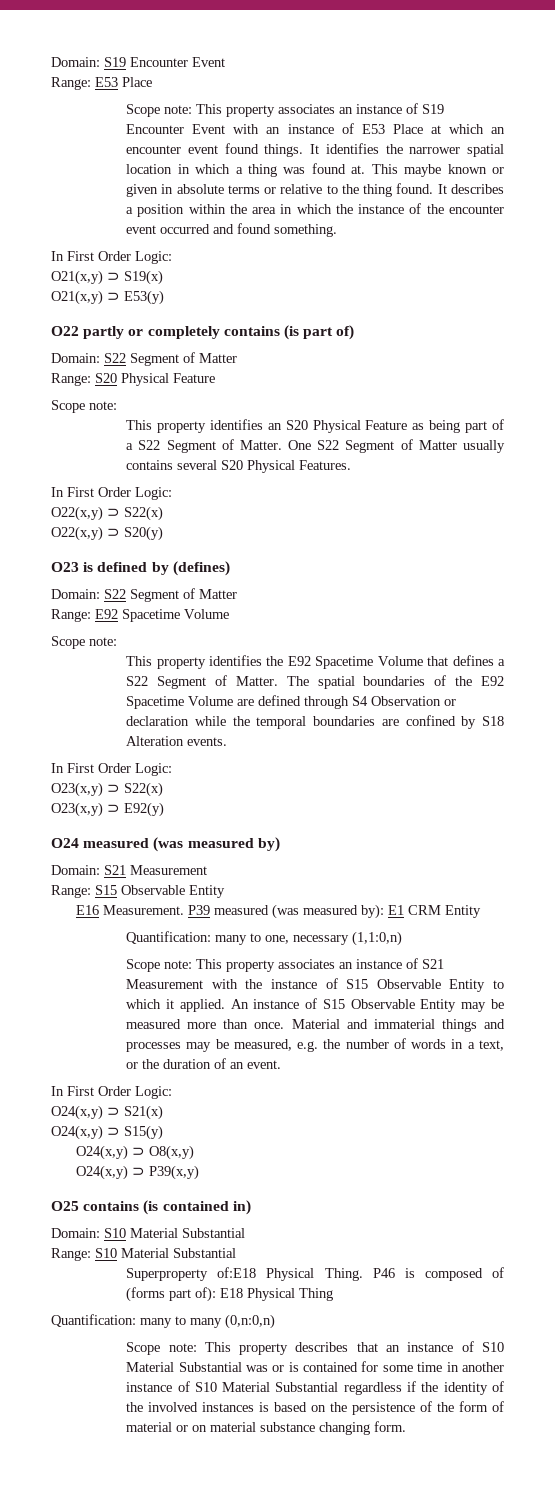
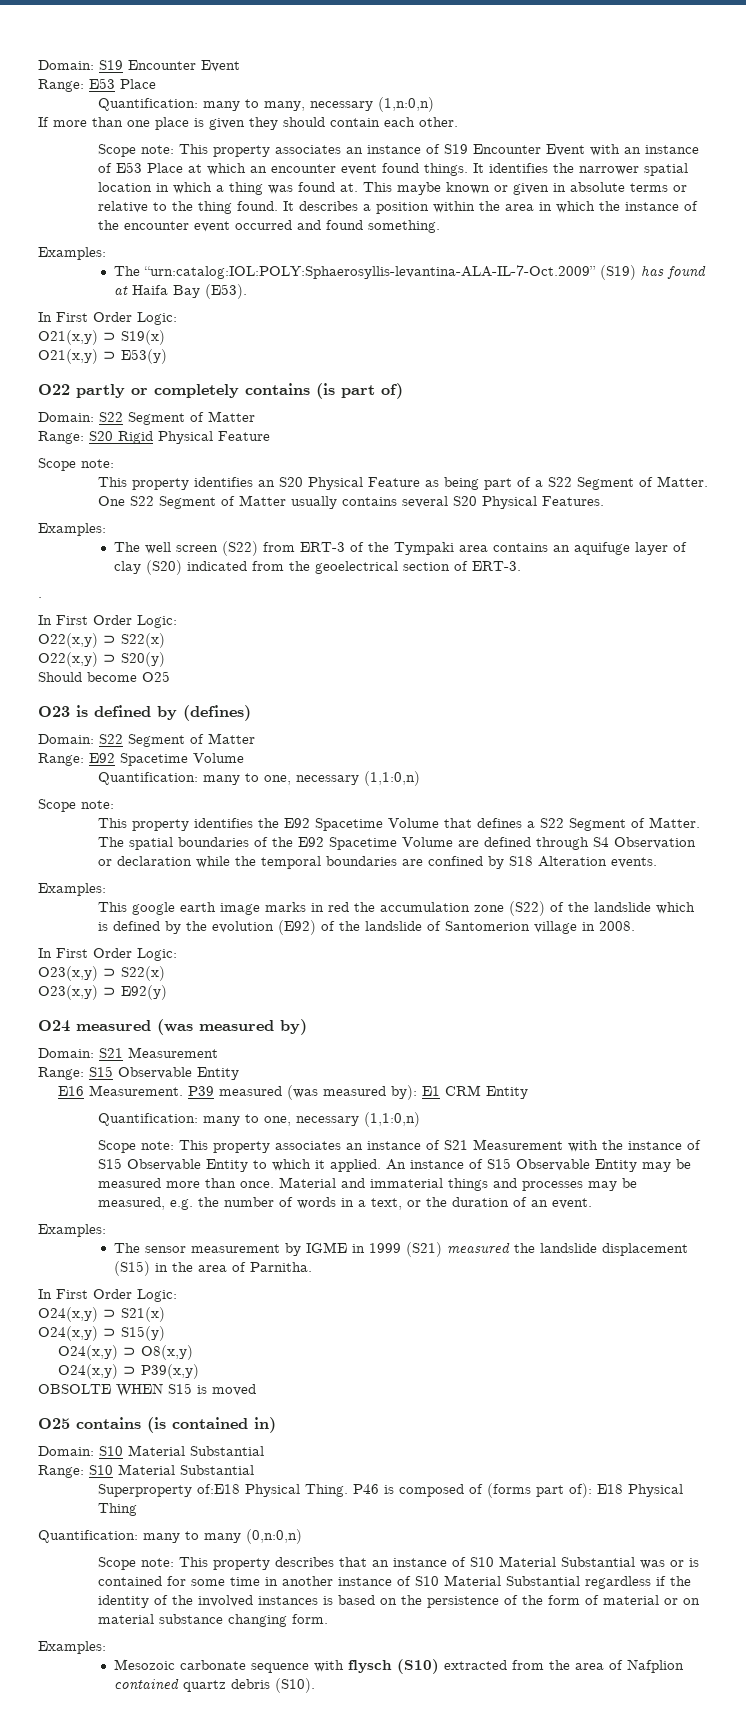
+ Quantification: many to many, necessary (1,n:0,n)
+ If more than one place is given they should contain each other.
  It describes a position within the area in which the instance of the encounter event occurred and found something.
+ Examples:
+ The “urn:catalog:IOL:POLY:Sphaerosyllis-levantina-ALA-IL-7-Oct.2009” (S19) has found at Haifa Bay (E53).
- Range: S20 Physical Feature
+ Range: S20 Rigid Physical Feature
  One S22 Segment of Matter usually contains several S20 Physical Features.
+ Examples:
+ The well screen (S22) from ERT-3 of the Tympaki area contains an aquifuge layer of clay (S20) indicated from the geoelectrical section of ERT-3.
+ .
+ Should become O25
  Range: E92 Spacetime Volume
+ Quantification: many to one, necessary (1,1:0,n)
  The spatial boundaries of the E92 Spacetime Volume are defined through S4 Observation or declaration while the temporal boundaries are confined by S18 Alteration events.
+ Examples:
+ This google earth image marks in red the accumulation zone (S22) of the landslide which is defined by the evolution (E92) of the landslide of Santomerion village in 2008.
  Material and immaterial things and processes may be measured, e.g. the number of words in a text, or the duration of an event.
+ Examples:
+ The sensor measurement by IGME in 1999 (S21) measured the landslide displacement (S15) in the area of Parnitha.
+ OBSOLTE WHEN S15 is moved
  Scope note: This property describes that an instance of S10 Material Substantial was or is contained for some time in another instance of S10 Material Substantial regardless if the identity of the involved instances is based on the persistence of the form of material or on material substance changing form.
+ Examples:
+ Mesozoic carbonate sequence with flysch (S10) extracted from the area of Nafplion contained quartz debris (S10).

